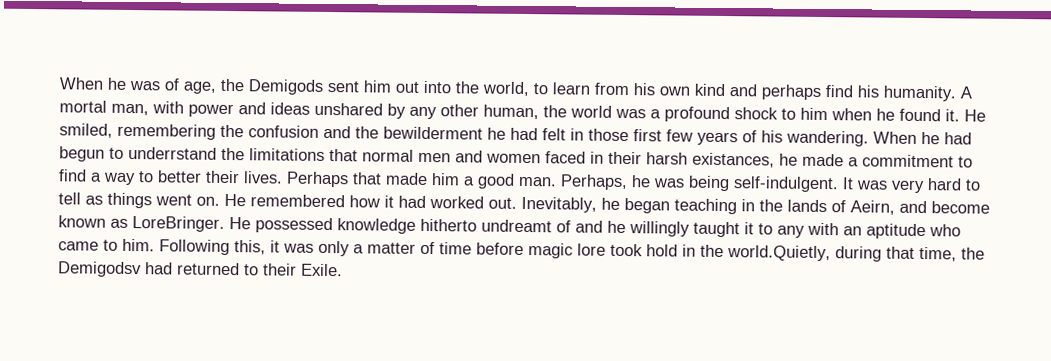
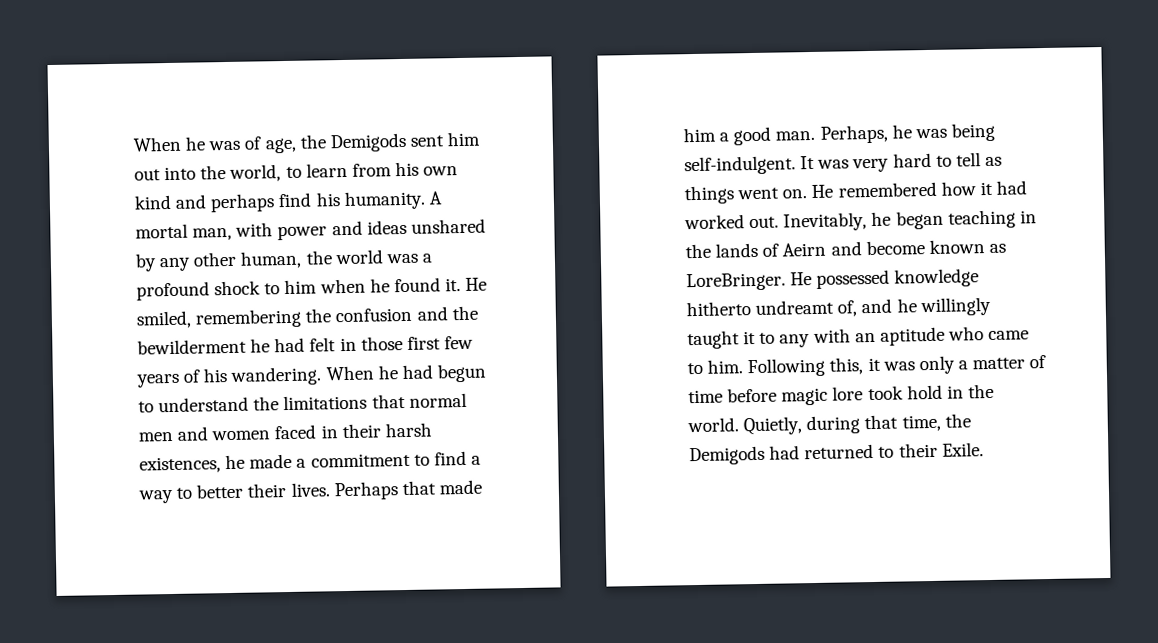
- When he had begun to underrstand the limitations that normal men and women faced in their harsh existances, he made a commitment to find a way to better their lives.
+ When he had begun to understand the limitations that normal men and women faced in their harsh existences, he made a commitment to find a way to better their lives.
- Inevitably, he began teaching in the lands of Aeirn, and become known as LoreBringer.
+ Inevitably, he began teaching in the lands of Aeirn and become known as LoreBringer.
- He possessed knowledge hitherto undreamt of and he willingly taught it to any with an aptitude who came to him.
+ He possessed knowledge hitherto undreamt of, and he willingly taught it to any with an aptitude who came to him.
- Following this, it was only a matter of time before magic lore took hold in the world.Quietly, during that time, the Demigodsv had returned to their Exile.
+ Following this, it was only a matter of time before magic lore took hold in the world. Quietly, during that time, the Demigods had returned to their Exile.

